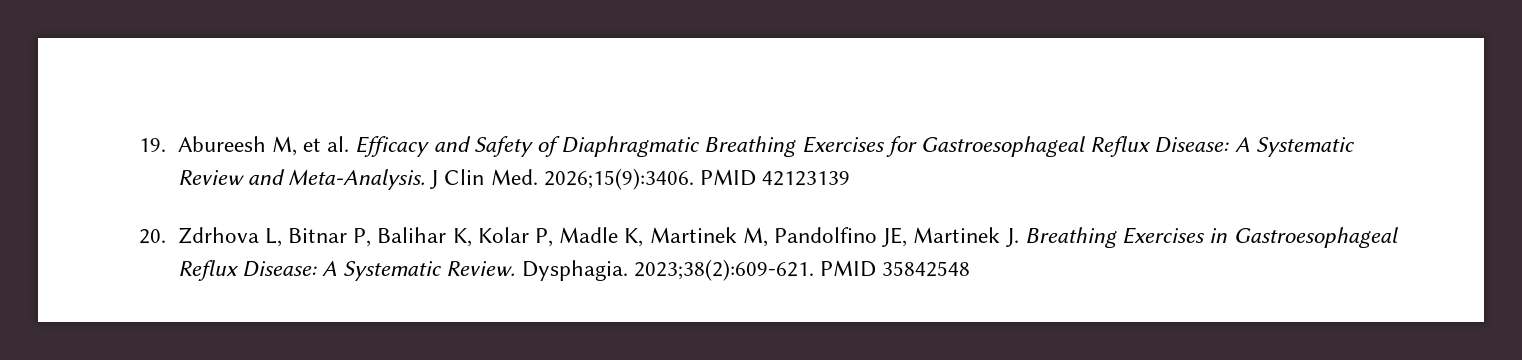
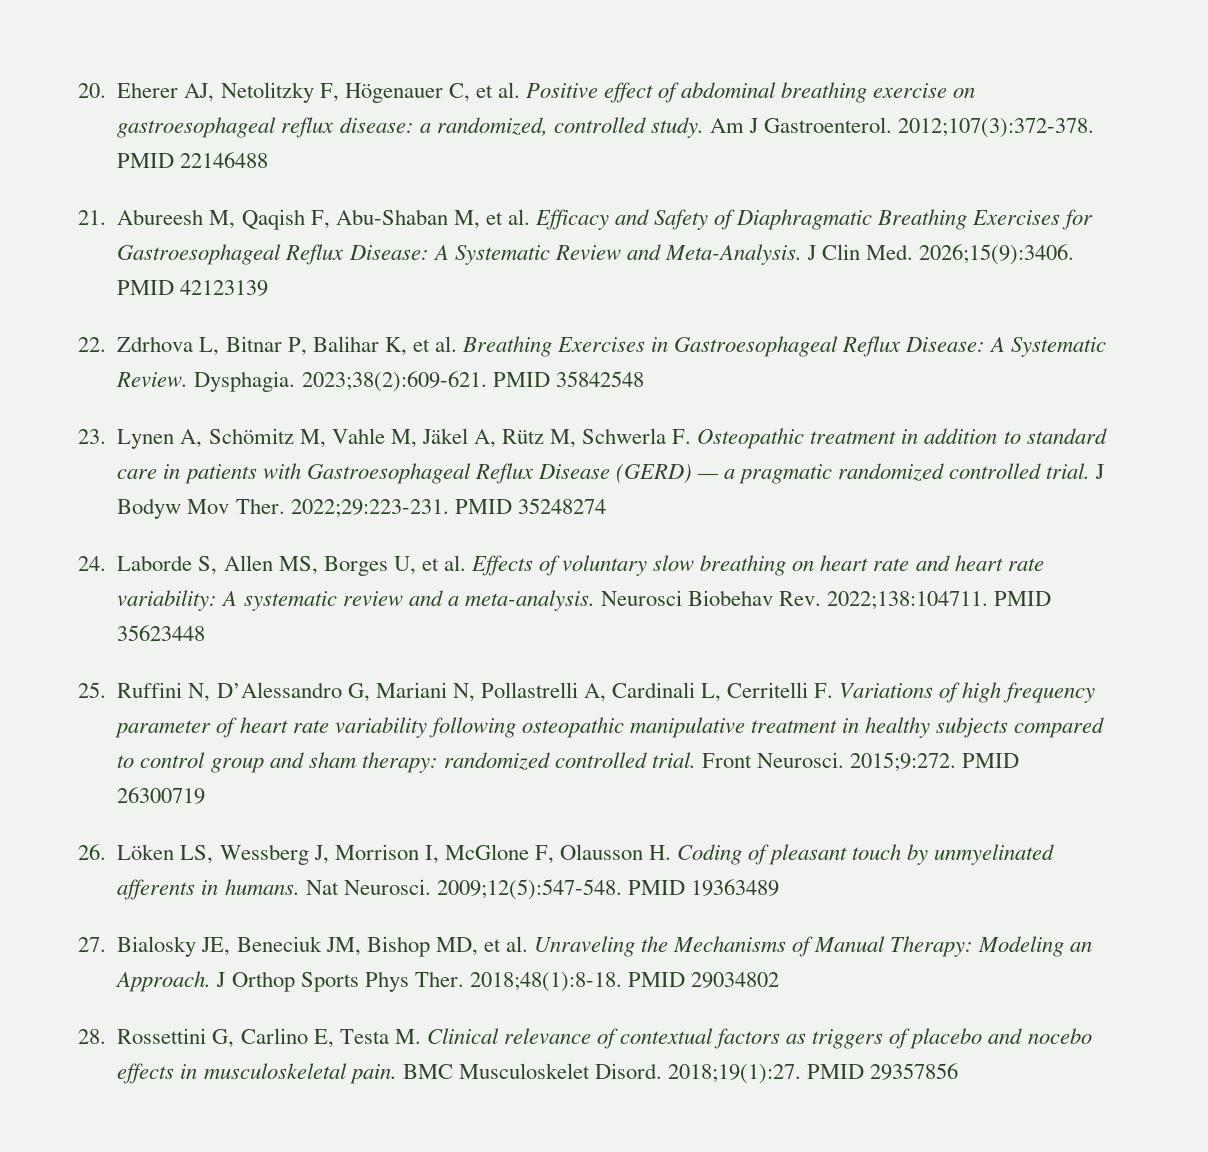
- 19. Abureesh M, et al. Efficacy and Safety of Diaphragmatic Breathing Exercises for Gastroesophageal Reflux Disease: A Systematic Review and Meta-Analysis.
+ 20. Eherer AJ, Netolitzky F, Högenauer C, et al. Positive effect of abdominal breathing exercise on gastroesophageal reflux disease: a randomized, controlled study. Am J Gastroenterol. 2012;107(3):372-378. PMID 22146488
+ 21. Abureesh M, Qaqish F, Abu-Shaban M, et al. Efficacy and Safety of Diaphragmatic Breathing Exercises for Gastroesophageal Reflux Disease: A Systematic Review and Meta-Analysis.
- 20. Zdrhova L, Bitnar P, Balihar K, Kolar P, Madle K, Martinek M, Pandolfino JE, Martinek J. Breathing Exercises in Gastroesophageal Reflux Disease: A Systematic Review.
+ 22. Zdrhova L, Bitnar P, Balihar K, et al. Breathing Exercises in Gastroesophageal Reflux Disease: A Systematic Review.
+ 23. Lynen A, Schömitz M, Vahle M, Jäkel A, Rütz M, Schwerla F. Osteopathic treatment in addition to standard care in patients with Gastroesophageal Reflux Disease (GERD) — a pragmatic randomized controlled trial. J Bodyw Mov Ther. 2022;29:223-231. PMID 35248274
+ 24. Laborde S, Allen MS, Borges U, et al. Effects of voluntary slow breathing on heart rate and heart rate variability: A systematic review and a meta-analysis. Neurosci Biobehav Rev. 2022;138:104711. PMID 35623448
+ 25. Ruffini N, D’Alessandro G, Mariani N, Pollastrelli A, Cardinali L, Cerritelli F. Variations of high frequency parameter of heart rate variability following osteopathic manipulative treatment in healthy subjects compared to control group and sham therapy: randomized controlled trial. Front Neurosci. 2015;9:272. PMID 26300719
+ 26. Löken LS, Wessberg J, Morrison I, McGlone F, Olausson H. Coding of pleasant touch by unmyelinated afferents in humans. Nat Neurosci. 2009;12(5):547-548. PMID 19363489
+ 27. Bialosky JE, Beneciuk JM, Bishop MD, et al. Unraveling the Mechanisms of Manual Therapy: Modeling an Approach. J Orthop Sports Phys Ther. 2018;48(1):8-18. PMID 29034802
+ 28. Rossettini G, Carlino E, Testa M. Clinical relevance of contextual factors as triggers of placebo and nocebo effects in musculoskeletal pain. BMC Musculoskelet Disord. 2018;19(1):27. PMID 29357856

